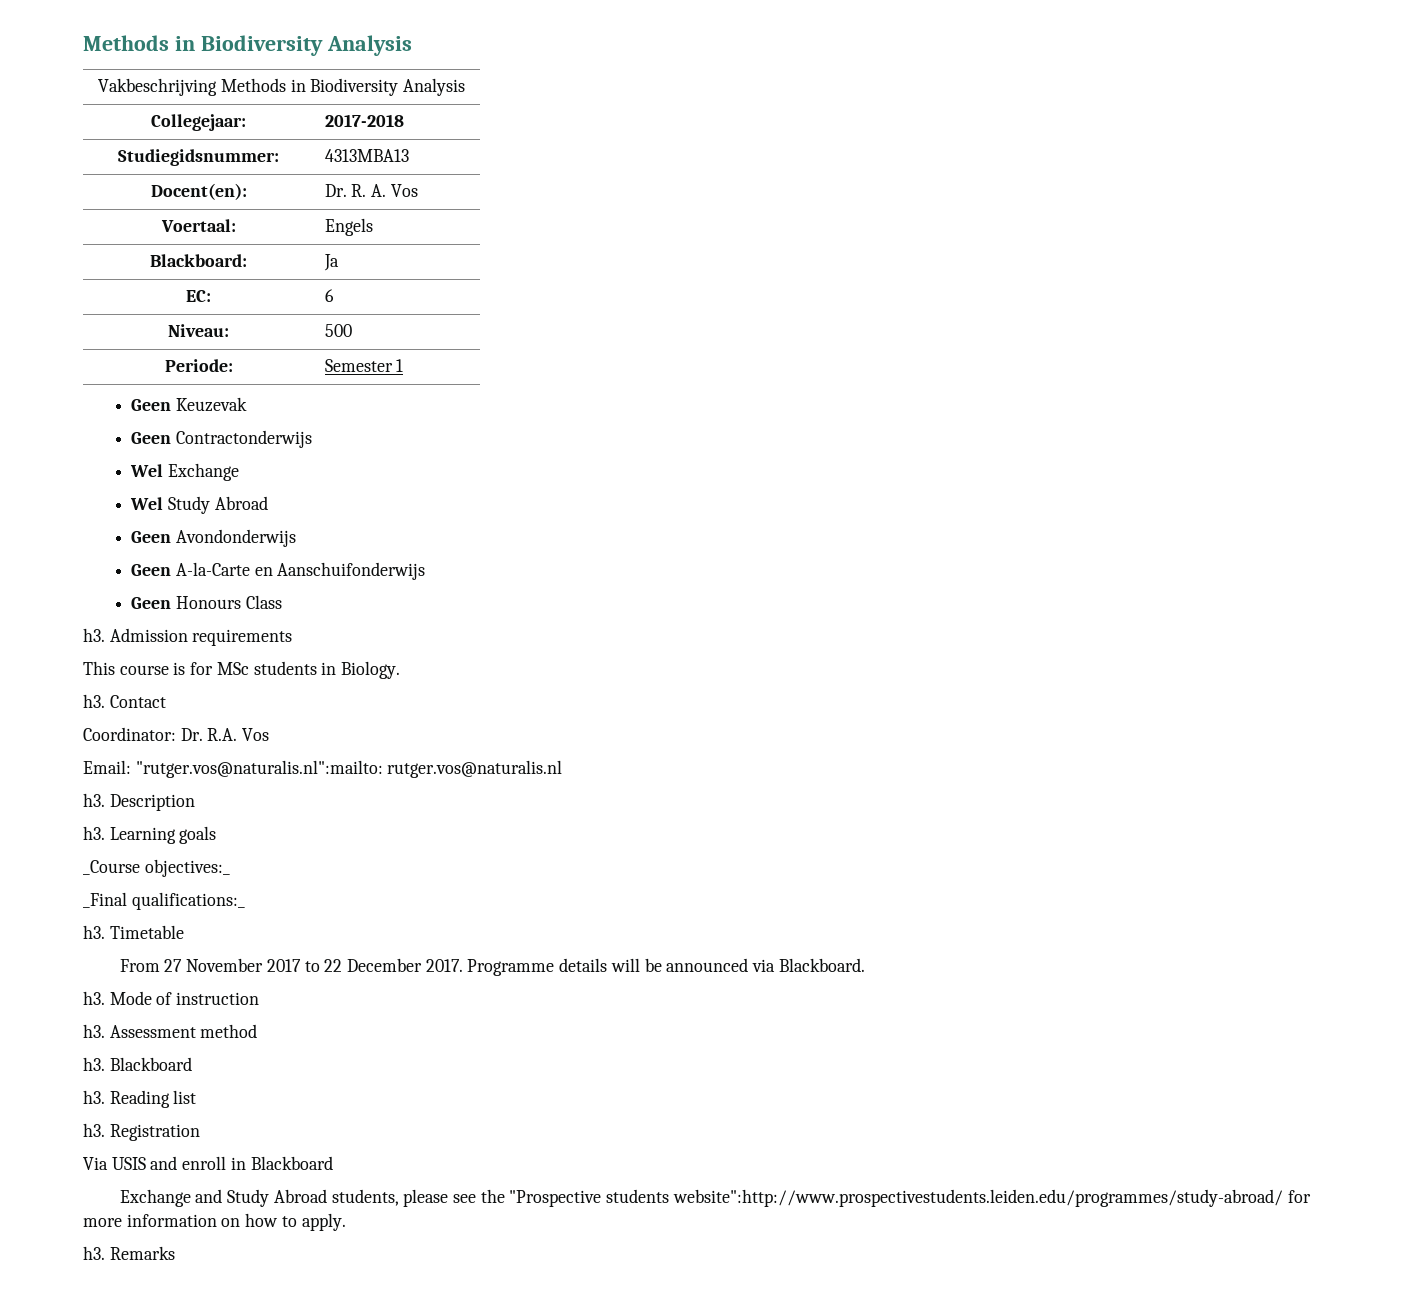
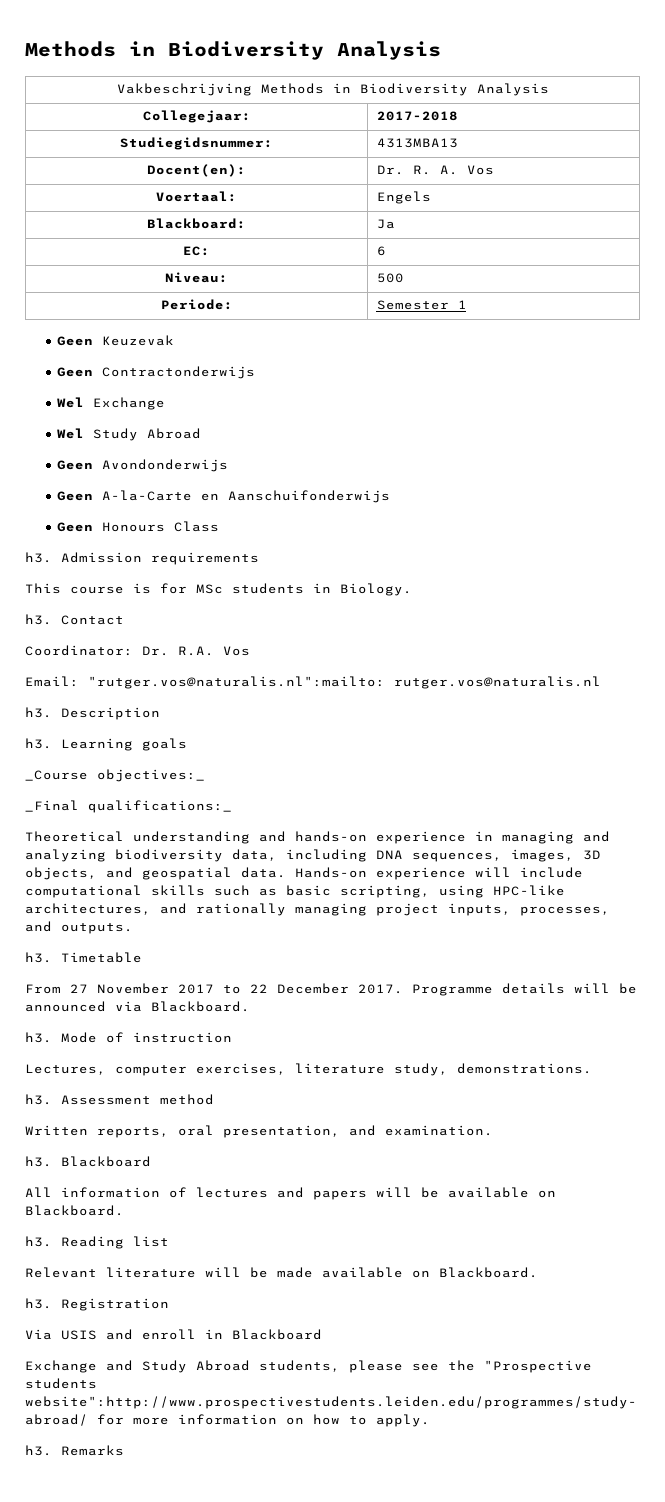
+ Theoretical understanding and hands-on experience in managing and analyzing biodiversity data, including DNA sequences, images, 3D objects, and geospatial data. Hands-on experience will include computational skills such as basic scripting, using HPC-like architectures, and rationally managing project inputs, processes, and outputs.
+ Lectures, computer exercises, literature study, demonstrations.
  h3. Assessment method
+ Written reports, oral presentation, and examination.
  h3. Blackboard
+ All information of lectures and papers will be available on Blackboard.
  h3. Reading list
+ Relevant literature will be made available on Blackboard.

